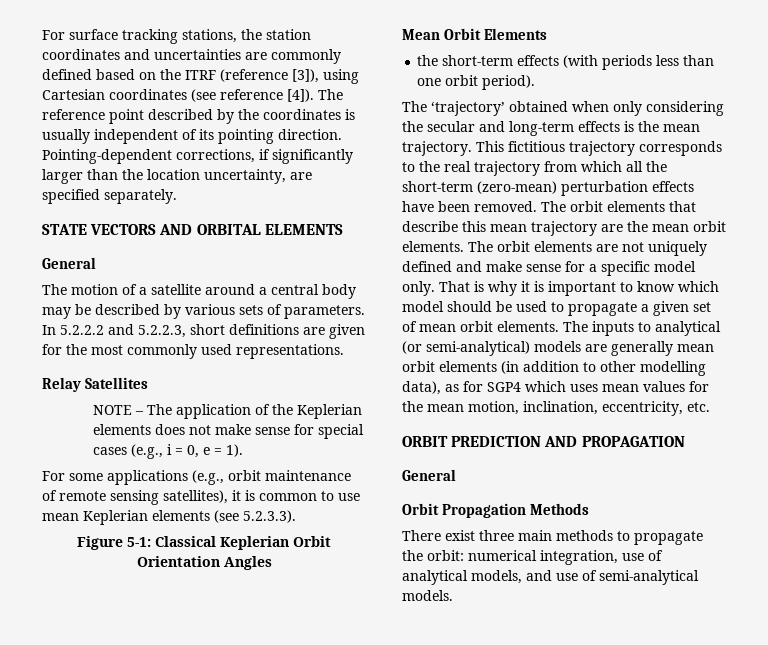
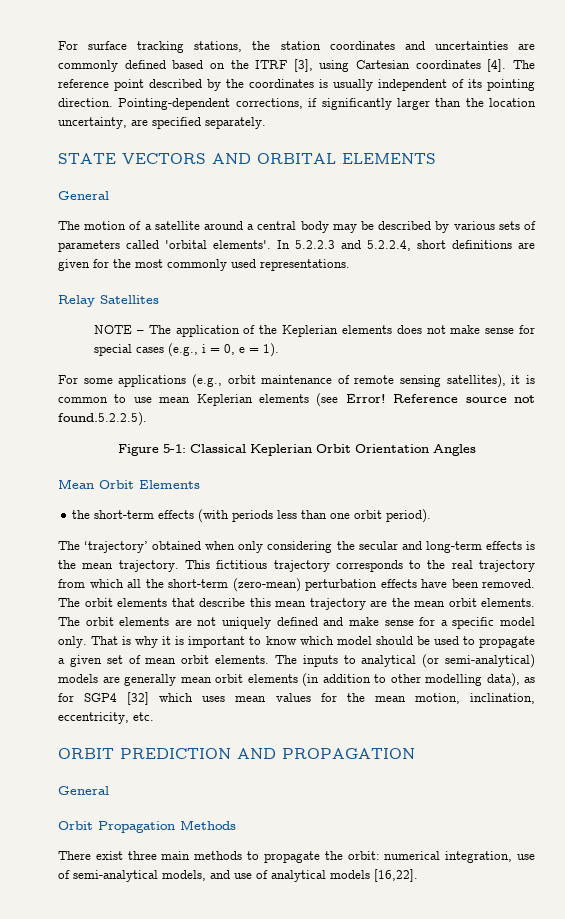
- For surface tracking stations, the station coordinates and uncertainties are commonly defined based on the ITRF (reference [3]), using Cartesian coordinates (see reference [4]).
+ For surface tracking stations, the station coordinates and uncertainties are commonly defined based on the ITRF [3], using Cartesian coordinates [4].
- The motion of a satellite around a central body may be described by various sets of parameters. In 5.2.2.2 and 5.2.2.3, short definitions are given for the most commonly used representations.
+ The motion of a satellite around a central body may be described by various sets of parameters called 'orbital elements'. In 5.2.2.3 and 5.2.2.4, short definitions are given for the most commonly used representations.
- For some applications (e.g., orbit maintenance of remote sensing satellites), it is common to use mean Keplerian elements (see 5.2.3.3).
+ For some applications (e.g., orbit maintenance of remote sensing satellites), it is common to use mean Keplerian elements (see Error! Reference source not found.5.2.2.5).
- The inputs to analytical (or semi-analytical) models are generally mean orbit elements (in addition to other modelling data), as for SGP4 which uses mean values for the mean motion, inclination, eccentricity, etc.
+ The inputs to analytical (or semi-analytical) models are generally mean orbit elements (in addition to other modelling data), as for SGP4 [32] which uses mean values for the mean motion, inclination, eccentricity, etc.
- There exist three main methods to propagate the orbit: numerical integration, use of analytical models, and use of semi-analytical models.
+ There exist three main methods to propagate the orbit: numerical integration, use of semi-analytical models, and use of analytical models [16,22].

